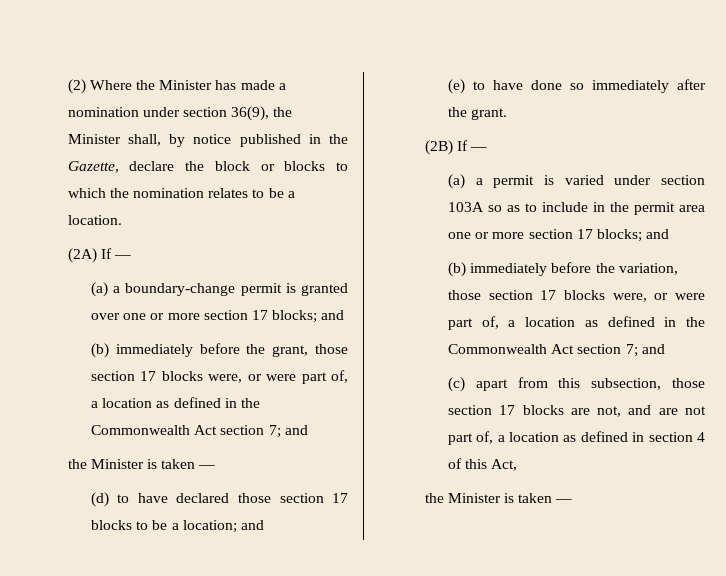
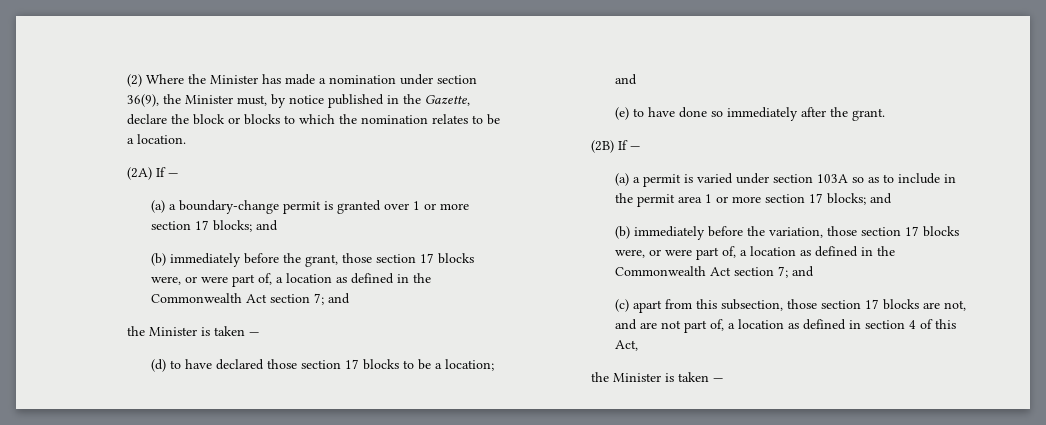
- (2) Where the Minister has made a nomination under section 36(9), the Minister shall, by notice published in the Gazette, declare the block or blocks to which the nomination relates to be a location.
+ (2) Where the Minister has made a nomination under section 36(9), the Minister must, by notice published in the Gazette, declare the block or blocks to which the nomination relates to be a location.
- (a) a boundary-change permit is granted over one or more section 17 blocks; and
+ (a) a boundary-change permit is granted over 1 or more section 17 blocks; and
- (a) a permit is varied under section 103A so as to include in the permit area one or more section 17 blocks; and
+ (a) a permit is varied under section 103A so as to include in the permit area 1 or more section 17 blocks; and

